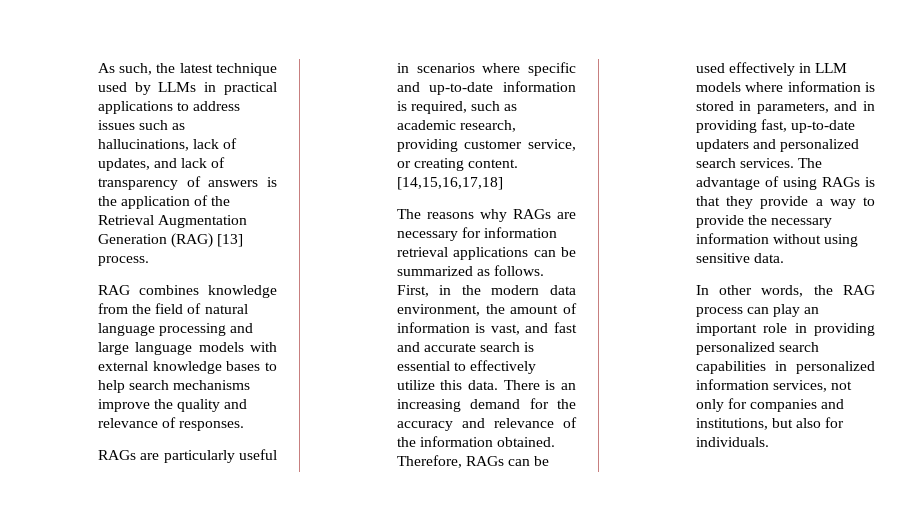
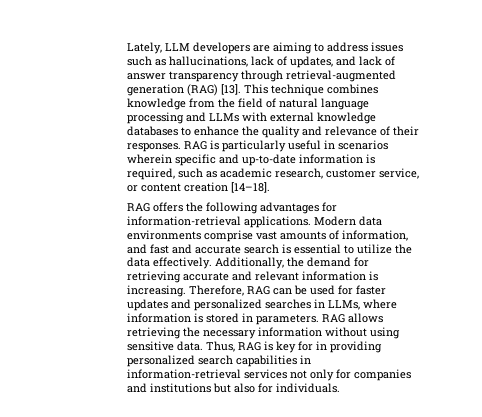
- As such, the latest technique used by LLMs in practical applications to address issues such as hallucinations, lack of updates, and lack of transparency of answers is the application of the Retrieval Augmentation Generation (RAG) [13] process.
- RAG combines knowledge from the field of natural language processing and large language models with external knowledge bases to help search mechanisms improve the quality and relevance of responses.
- RAGs are particularly useful in scenarios where specific and up-to-date information is required, such as academic research, providing customer service, or creating content. [14,15,16,17,18]
- The reasons why RAGs are necessary for information retrieval applications can be summarized as follows. First, in the modern data environment, the amount of information is vast, and fast and accurate search is essential to effectively utilize this data. There is an increasing demand for the accuracy and relevance of the information obtained. Therefore, RAGs can be used effectively in LLM models where information is stored in parameters, and in providing fast, up-to-date updaters and personalized search services. The advantage of using RAGs is that they provide a way to provide the necessary information without using sensitive data.
- In other words, the RAG process can play an important role in providing personalized search capabilities in personalized information services, not only for companies and institutions, but also for individuals.
+ Lately, LLM developers are aiming to address issues such as hallucinations, lack of updates, and lack of answer transparency through retrieval-augmented generation (RAG) [13]. This technique combines knowledge from the field of natural language processing and LLMs with external knowledge databases to enhance the quality and relevance of their responses. RAG is particularly useful in scenarios wherein specific and up-to-date information is required, such as academic research, customer service, or content creation [14–18].
+ RAG offers the following advantages for information-retrieval applications. Modern data environments comprise vast amounts of information, and fast and accurate search is essential to utilize the data effectively. Additionally, the demand for retrieving accurate and relevant information is increasing. Therefore, RAG can be used for faster updates and personalized searches in LLMs, where information is stored in parameters. RAG allows retrieving the necessary information without using sensitive data. Thus, RAG is key for in providing personalized search capabilities in information-retrieval services not only for companies and institutions but also for individuals.

